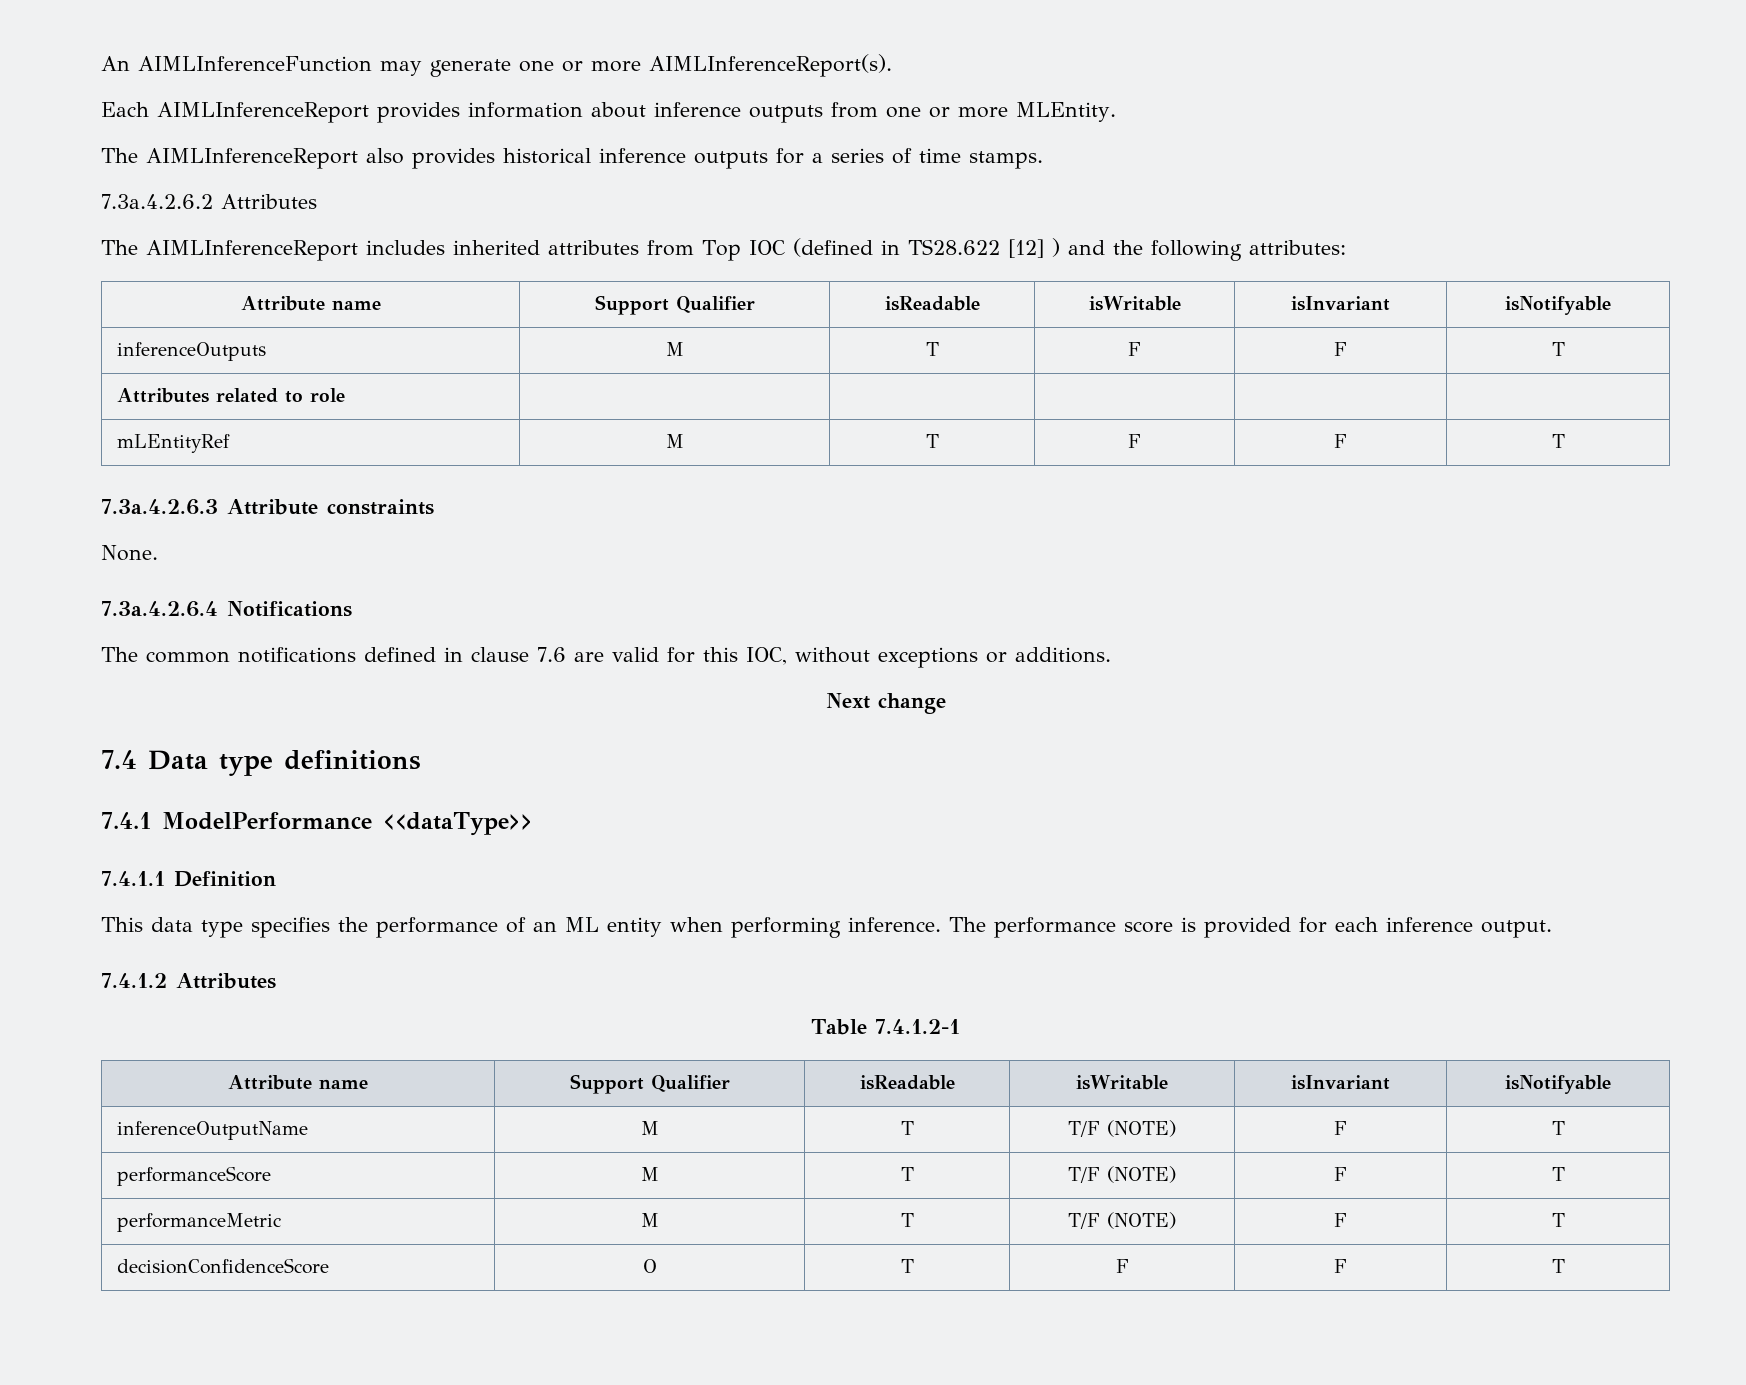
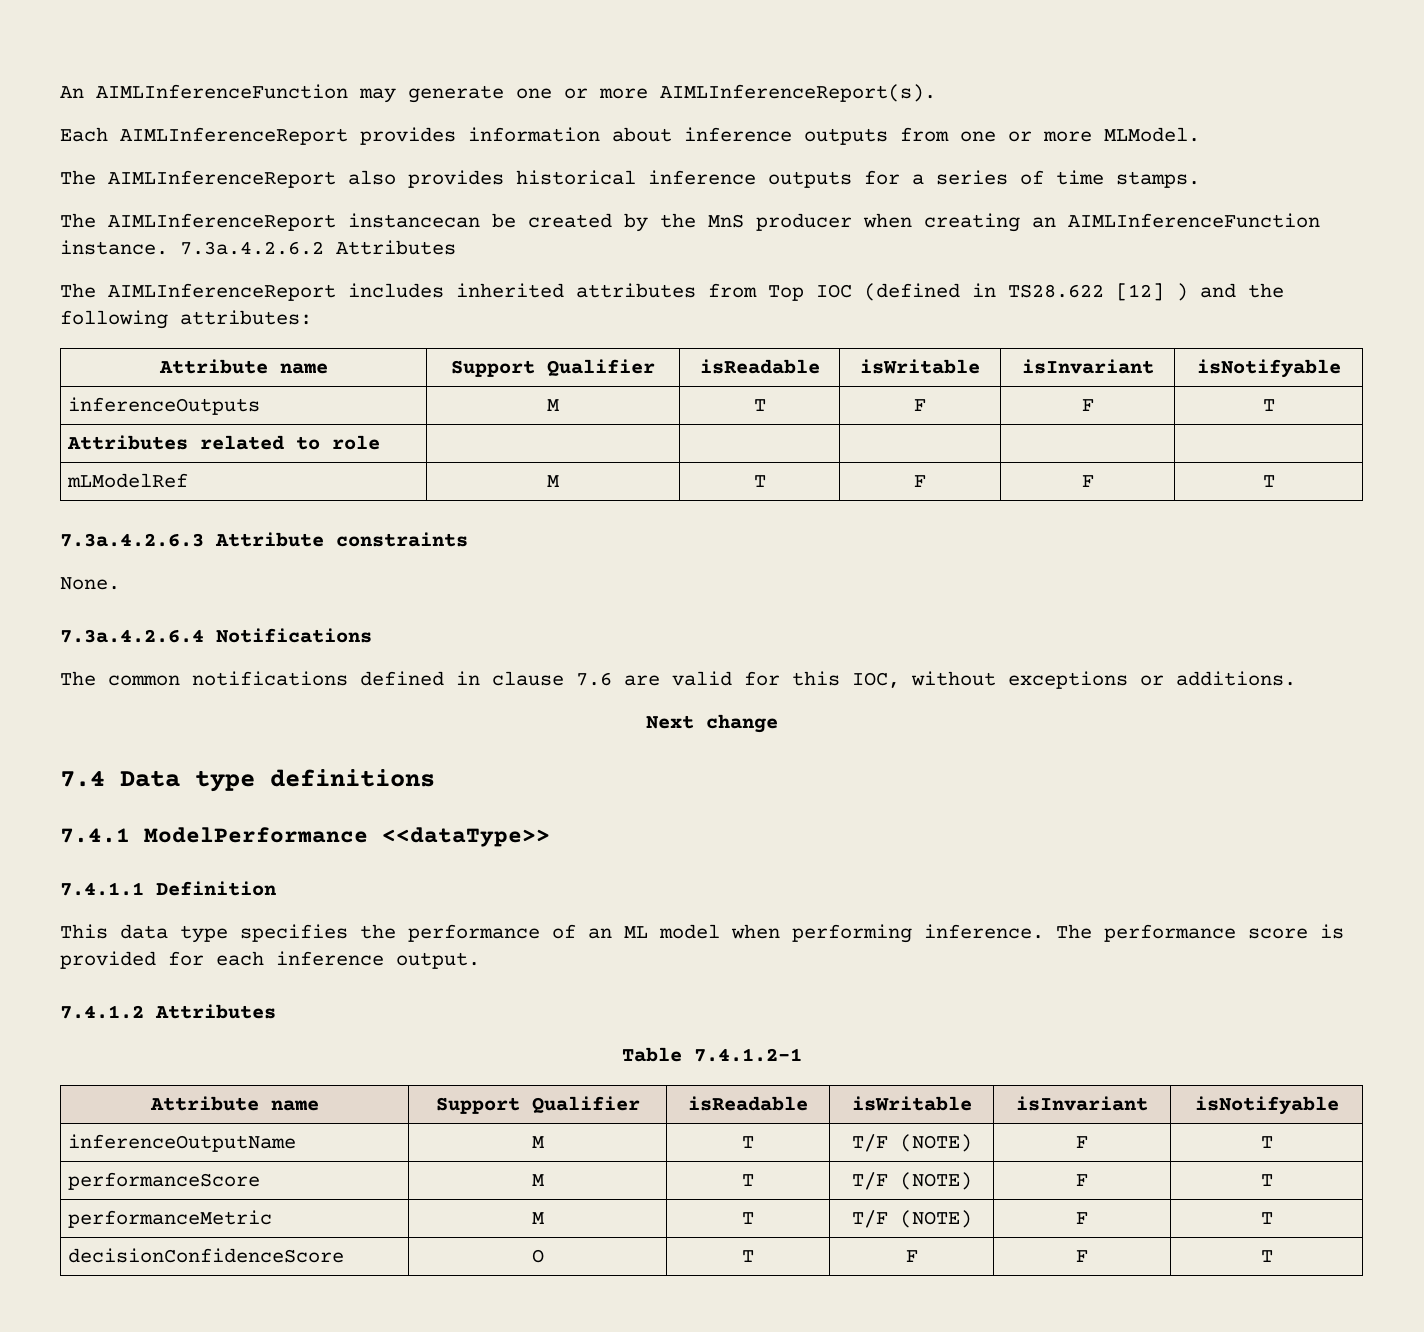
- Each AIMLInferenceReport provides information about inference outputs from one or more MLEntity.
+ Each AIMLInferenceReport provides information about inference outputs from one or more MLModel.
+ The AIMLInferenceReport instancecan be created by the MnS producer when creating an AIMLInferenceFunction instance.
- mLEntityRef | M | T | F | F | T
+ mLModelRef | M | T | F | F | T
- This data type specifies the performance of an ML entity when performing inference.
+ This data type specifies the performance of an ML model when performing inference.

